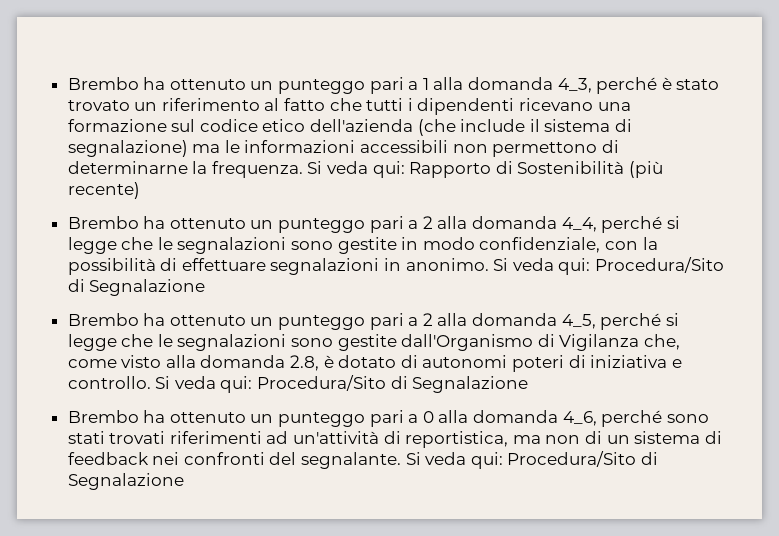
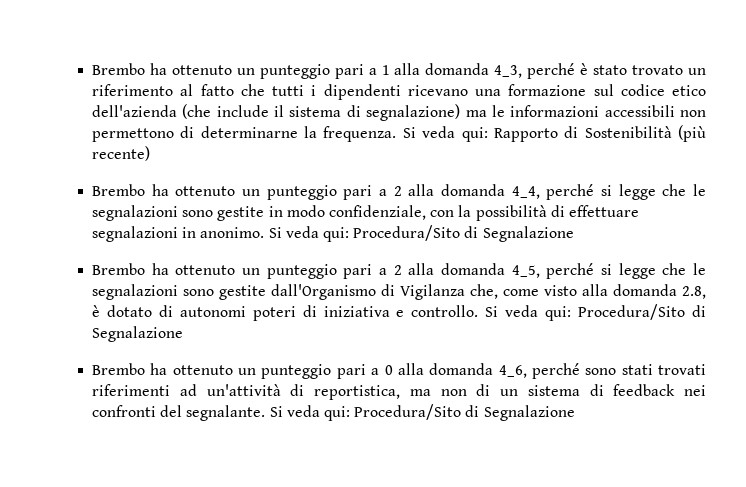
- Brembo ha ottenuto un punteggo pari a 1 alla domanda 4_3, perché è stato trovato un riferimento al fatto che tutti i dipendenti ricevano una formazione sul codice etico dell'azienda (che include il sistema di segnalazione) ma le informazioni accessibili non permettono di determinarne la frequenza.
+ Brembo ha ottenuto un punteggio pari a 1 alla domanda 4_3, perché è stato trovato un riferimento al fatto che tutti i dipendenti ricevano una formazione sul codice etico dell'azienda (che include il sistema di segnalazione) ma le informazioni accessibili non permettono di determinarne la frequenza.
- Brembo ha ottenuto un punteggo pari a 2 alla domanda 4_4, perché si legge che le segnalazioni sono gestite in modo confidenziale, con la possibilità di effettuare segnalazioni in anonimo.
+ Brembo ha ottenuto un punteggio pari a 2 alla domanda 4_4, perché si legge che le segnalazioni sono gestite in modo confidenziale, con la possibilità di effettuare segnalazioni in anonimo.
- Brembo ha ottenuto un punteggo pari a 2 alla domanda 4_5, perché si legge che le segnalazioni sono gestite dall'Organismo di Vigilanza che, come visto alla domanda 2.8, è dotato di autonomi poteri di iniziativa e controllo.
+ Brembo ha ottenuto un punteggio pari a 2 alla domanda 4_5, perché si legge che le segnalazioni sono gestite dall'Organismo di Vigilanza che, come visto alla domanda 2.8, è dotato di autonomi poteri di iniziativa e controllo.
- Brembo ha ottenuto un punteggo pari a 0 alla domanda 4_6, perché sono stati trovati riferimenti ad un'attività di reportistica, ma non di un sistema di feedback nei confronti del segnalante.
+ Brembo ha ottenuto un punteggio pari a 0 alla domanda 4_6, perché sono stati trovati riferimenti ad un'attività di reportistica, ma non di un sistema di feedback nei confronti del segnalante.

